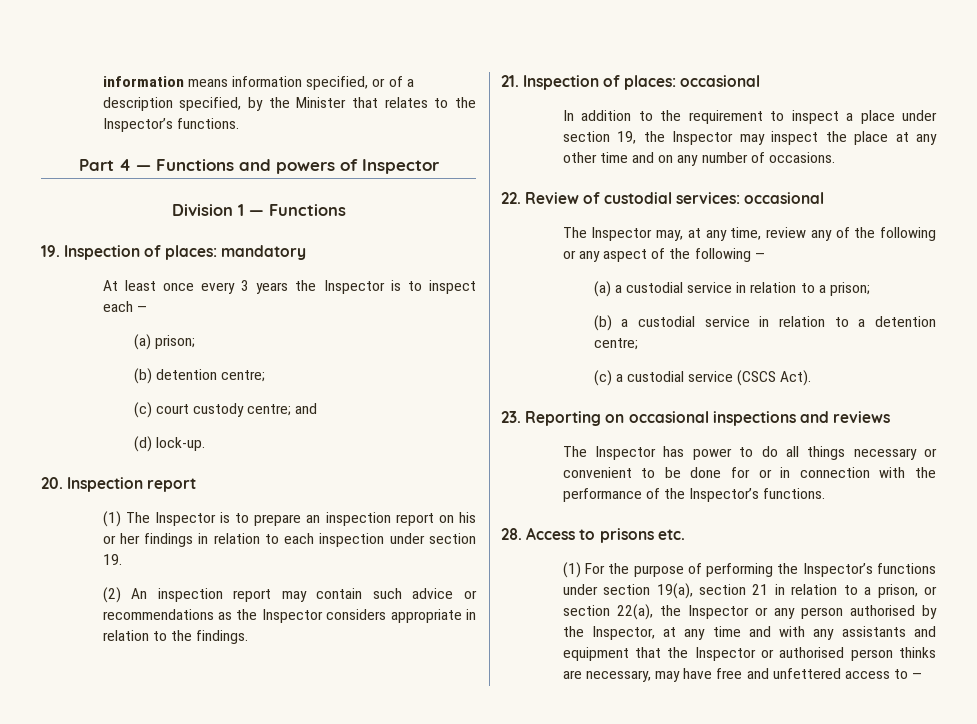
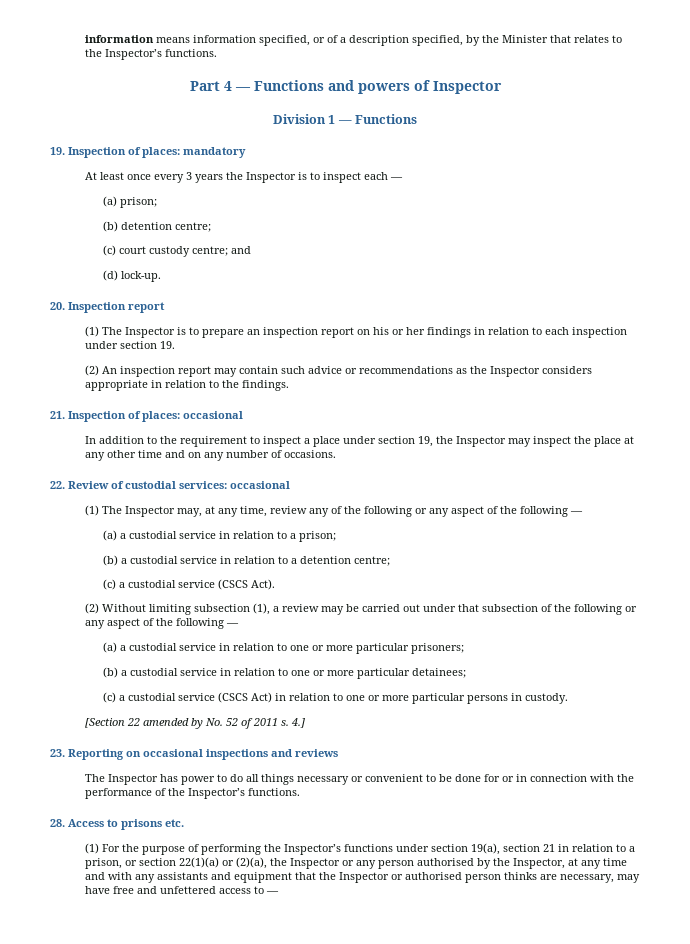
- The Inspector may, at any time, review any of the following or any aspect of the following —
+ (1) The Inspector may, at any time, review any of the following or any aspect of the following —
+ (2) Without limiting subsection (1), a review may be carried out under that subsection of the following or any aspect of the following —
+ (a) a custodial service in relation to one or more particular prisoners;
+ (b) a custodial service in relation to one or more particular detainees;
+ (c) a custodial service (CSCS Act) in relation to one or more particular persons in custody.
+ [Section 22 amended by No. 52 of 2011 s. 4.]
- (1) For the purpose of performing the Inspector’s functions under section 19(a), section 21 in relation to a prison, or section 22(a), the Inspector or any person authorised by the Inspector, at any time and with any assistants and equipment that the Inspector or authorised person thinks are necessary, may have free and unfettered access to —
+ (1) For the purpose of performing the Inspector’s functions under section 19(a), section 21 in relation to a prison, or section 22(1)(a) or (2)(a), the Inspector or any person authorised by the Inspector, at any time and with any assistants and equipment that the Inspector or authorised person thinks are necessary, may have free and unfettered access to —

